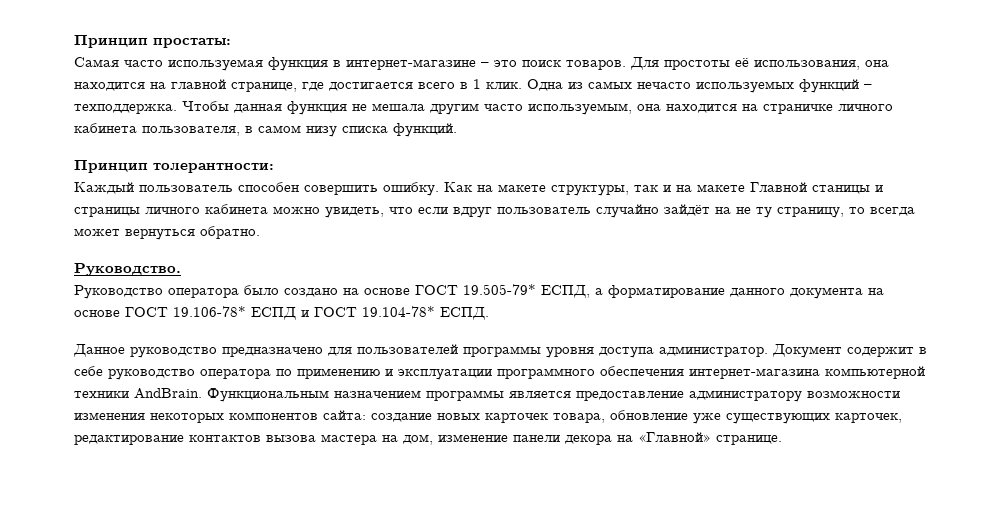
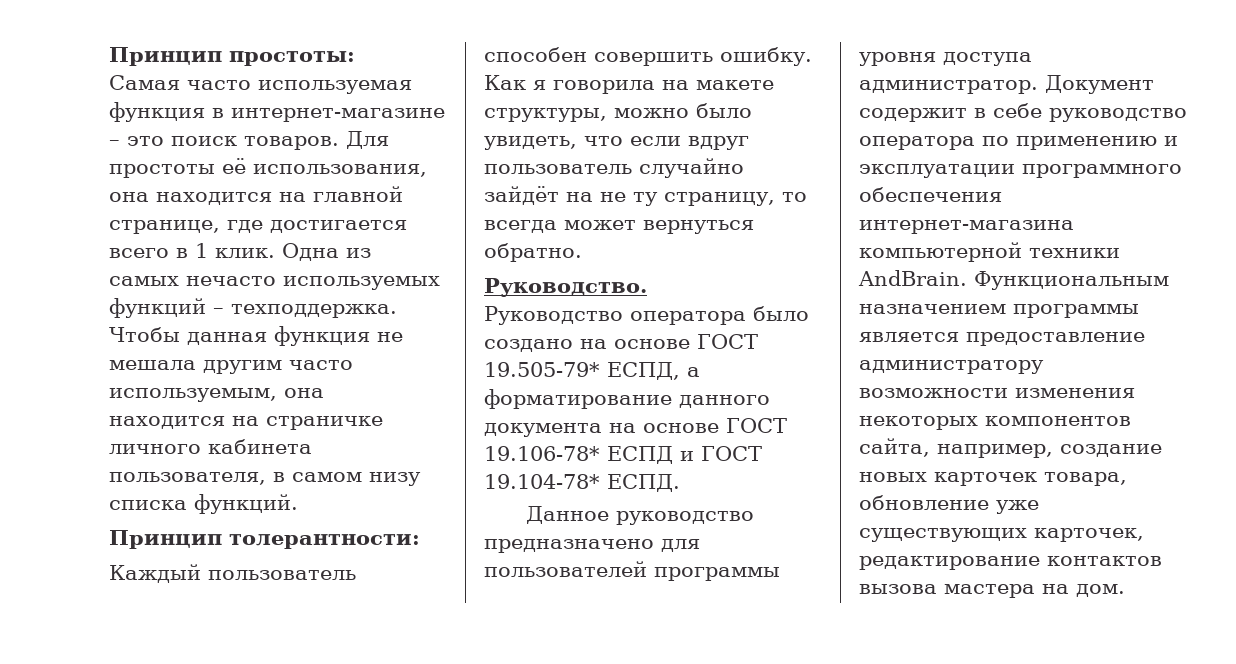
- Принцип простаты:
+ Принцип простоты:
- Как на макете структуры, так и на макете Главной станицы и страницы личного кабинета можно увидеть, что если вдруг пользователь случайно зайдёт на не ту страницу, то всегда может вернуться обратно.
+ Как я говорила на макете структуры, можно было увидеть, что если вдруг пользователь случайно зайдёт на не ту страницу, то всегда может вернуться обратно.
- Функциональным назначением программы является предоставление администратору возможности изменения некоторых компонентов сайта: создание новых карточек товара, обновление уже существующих карточек, редактирование контактов вызова мастера на дом, изменение панели декора на «Главной» странице.
+ Функциональным назначением программы является предоставление администратору возможности изменения некоторых компонентов сайта, например, создание новых карточек товара, обновление уже существующих карточек, редактирование контактов вызова мастера на дом.

